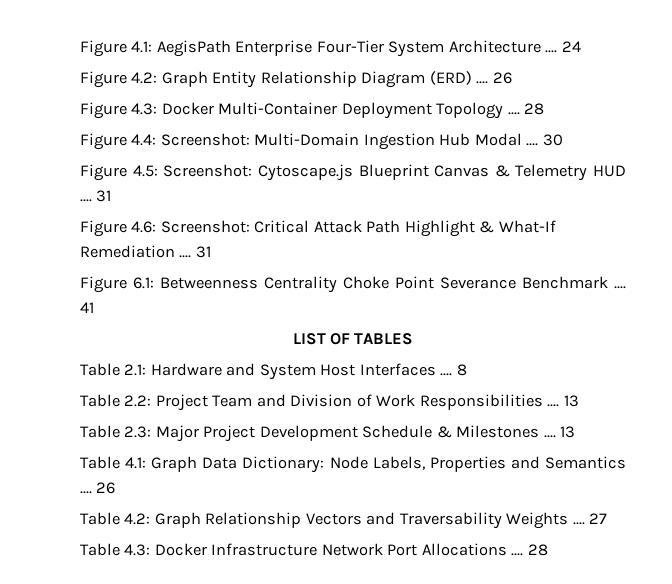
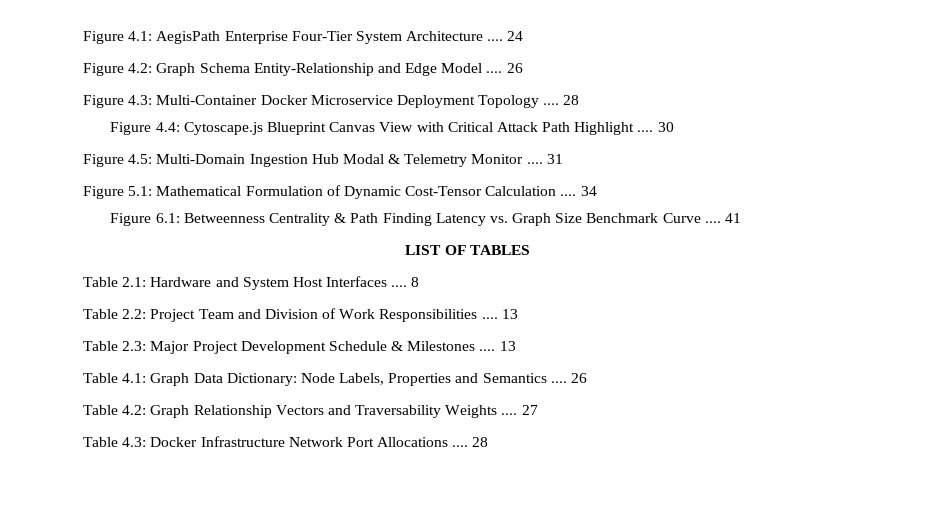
- Figure 4.2: Graph Entity Relationship Diagram (ERD) ....
+ Figure 4.2: Graph Schema Entity-Relationship and Edge Model ....
- Figure 4.3: Docker Multi-Container Deployment Topology ....
+ Figure 4.3: Multi-Container Docker Microservice Deployment Topology ....
- Figure 4.4: Screenshot: Multi-Domain Ingestion Hub Modal ....
+ Figure 4.4: Cytoscape.js Blueprint Canvas View with Critical Attack Path Highlight ....
- Figure 4.5: Screenshot: Cytoscape.js Blueprint Canvas & Telemetry HUD .... 31
- Figure 4.6: Screenshot: Critical Attack Path Highlight & What-If Remediation .... 31
- Figure 6.1: Betweenness Centrality Choke Point Severance Benchmark ....
+ Figure 4.5: Multi-Domain Ingestion Hub Modal & Telemetry Monitor .... 31
+ Figure 5.1: Mathematical Formulation of Dynamic Cost-Tensor Calculation .... 34
+ Figure 6.1: Betweenness Centrality & Path Finding Latency vs. Graph Size Benchmark Curve ....

